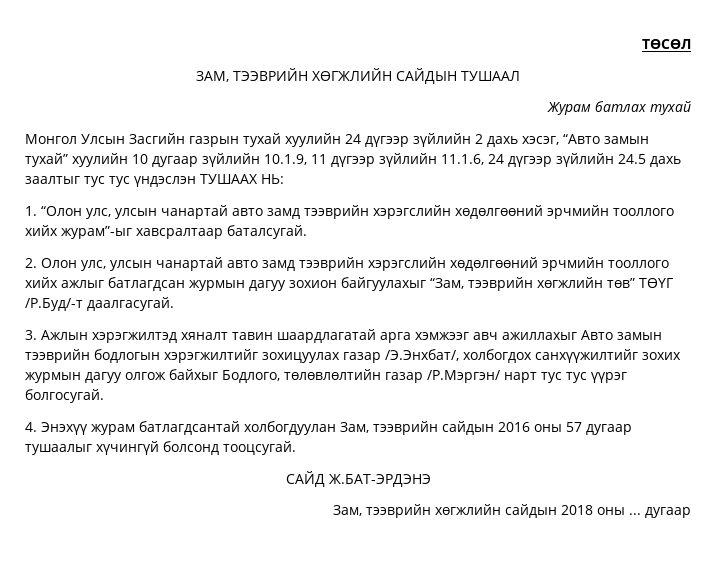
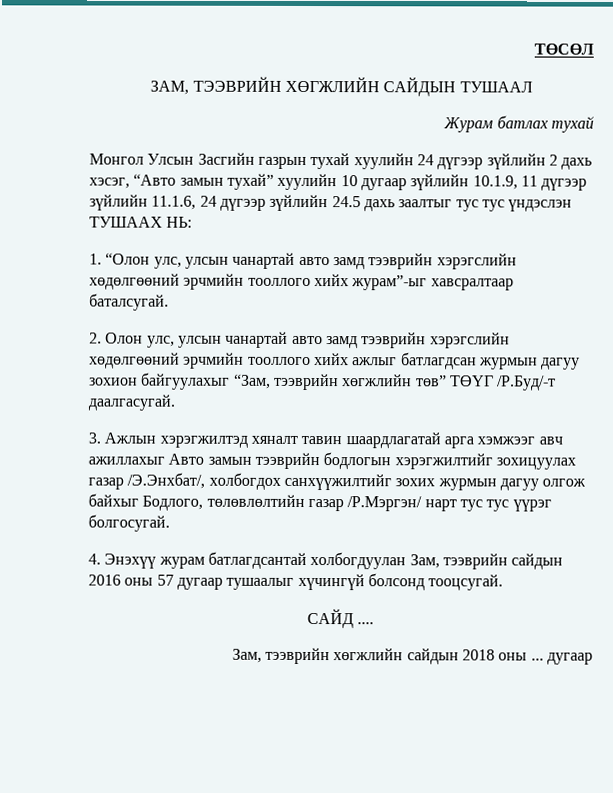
- САЙД Ж.БАТ-ЭРДЭНЭ
+ САЙД ....

